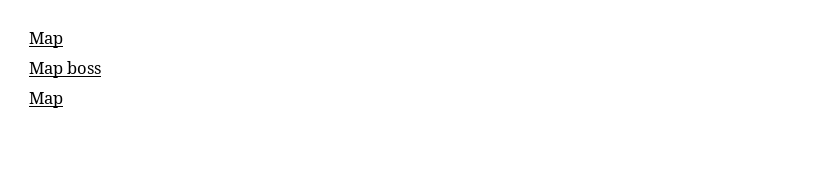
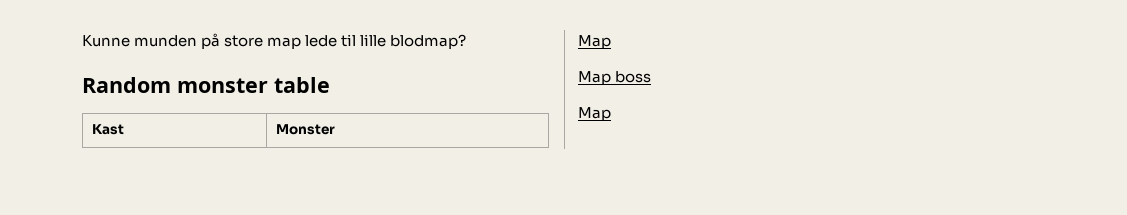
+ Kunne munden på store map lede til lille blodmap?
+ Random monster table
+ Kast | Monster

